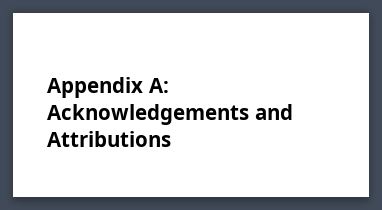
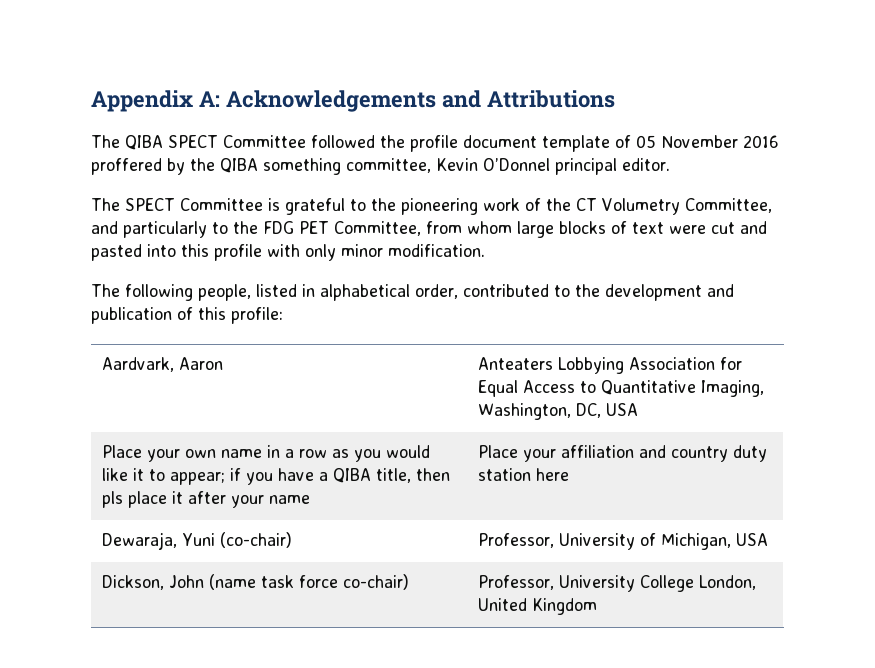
+ The QIBA SPECT Committee followed the profile document template of 05 November 2016 proffered by the QIBA something committee, Kevin O’Donnel principal editor.
+ The SPECT Committee is grateful to the pioneering work of the CT Volumetry Committee, and particularly to the FDG PET Committee, from whom large blocks of text were cut and pasted into this profile with only minor modification.
+ The following people, listed in alphabetical order, contributed to the development and publication of this profile:
+ Aardvark, Aaron | Anteaters Lobbying Association for Equal Access to Quantitative Imaging, Washington, DC, USA
+ Place your own name in a row as you would like it to appear; if you have a QIBA title, then pls place it after your name | Place your affiliation and country duty station here
+ Dewaraja, Yuni (co-chair) | Professor, University of Michigan, USA
+ Dickson, John (name task force co-chair) | Professor, University College London, United Kingdom

